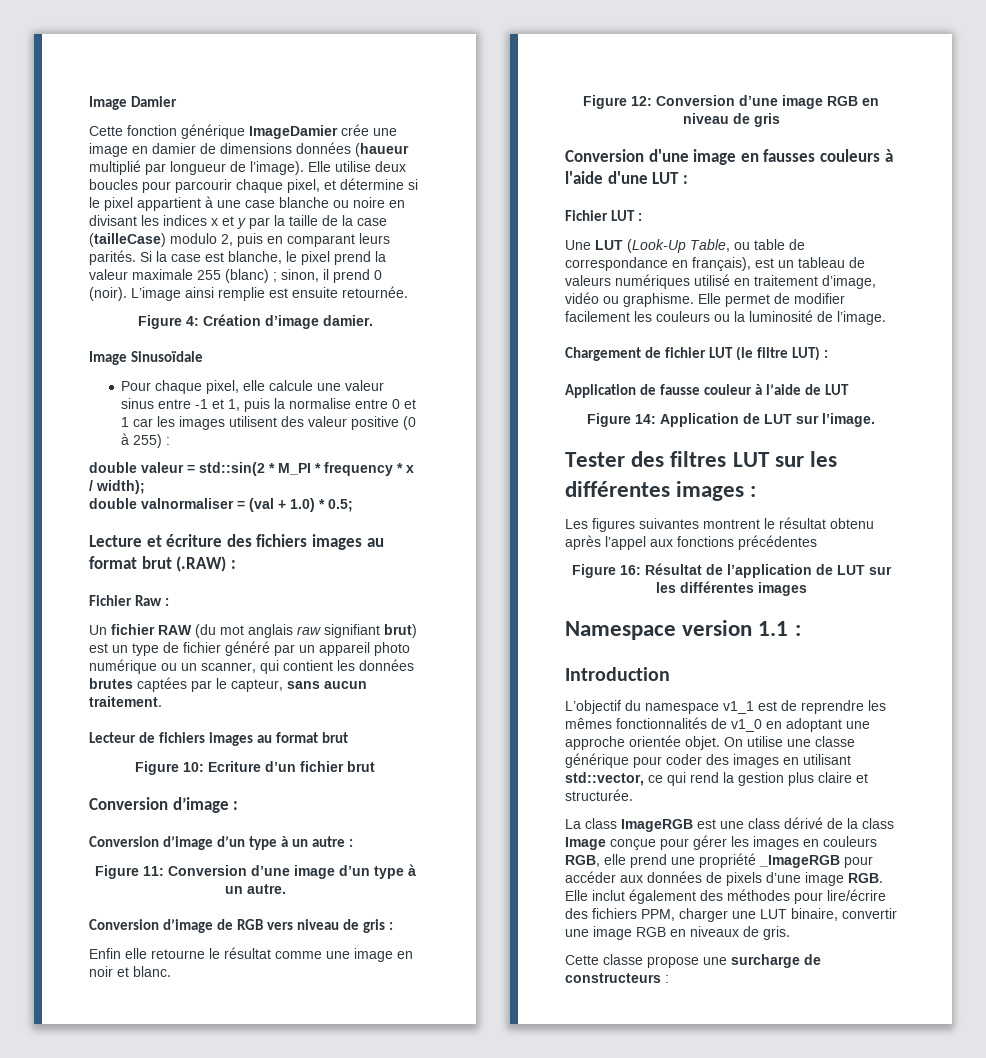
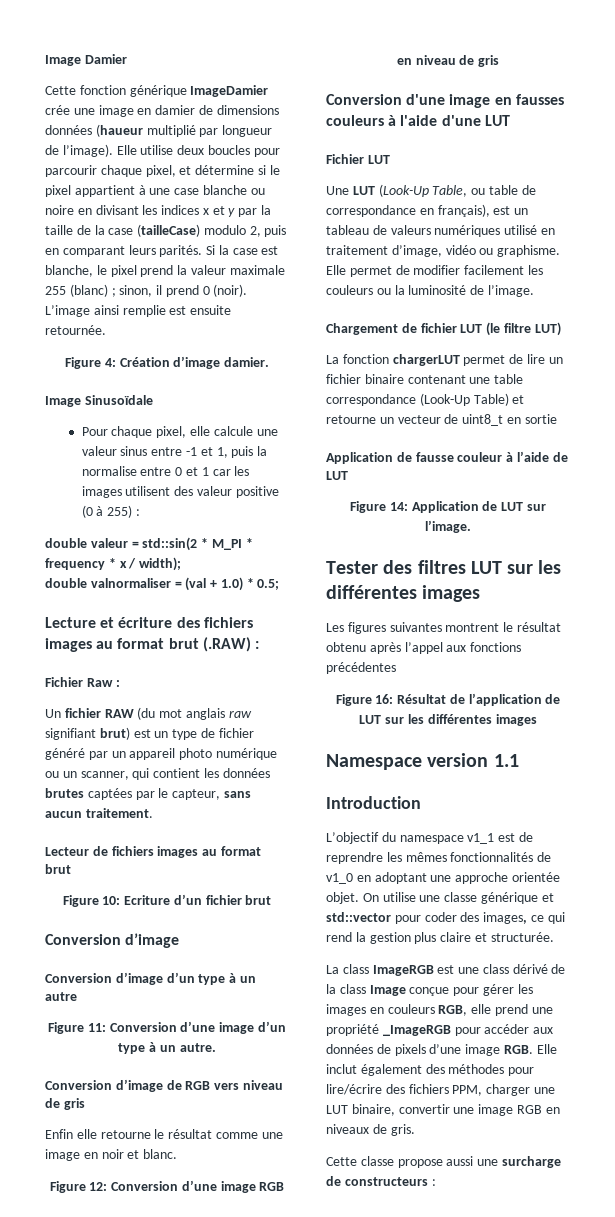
  Figure 10: Ecriture d’un fichier brut
- Conversion d’image :
+ Conversion d’image
- Conversion d’image d’un type à un autre :
+ Conversion d’image d’un type à un autre
- Conversion d’image de RGB vers niveau de gris :
+ Conversion d’image de RGB vers niveau de gris
- Conversion d'une image en fausses couleurs à l'aide d'une LUT :
+ Conversion d'une image en fausses couleurs à l'aide d'une LUT
- Fichier LUT :
+ Fichier LUT
- Chargement de fichier LUT (le filtre LUT) :
+ Chargement de fichier LUT (le filtre LUT)
+ La fonction chargerLUT permet de lire un fichier binaire contenant une table correspondance (Look-Up Table) et retourne un vecteur de uint8_t en sortie
- Tester des filtres LUT sur les différentes images :
+ Tester des filtres LUT sur les différentes images
- Namespace version 1.1 :
+ Namespace version 1.1
- On utilise une classe générique pour coder des images en utilisant std::vector, ce qui rend la gestion plus claire et structurée.
+ On utilise une classe générique et std::vector pour coder des images, ce qui rend la gestion plus claire et structurée.
- Cette classe propose une surcharge de constructeurs :
+ Cette classe propose aussi une surcharge de constructeurs :

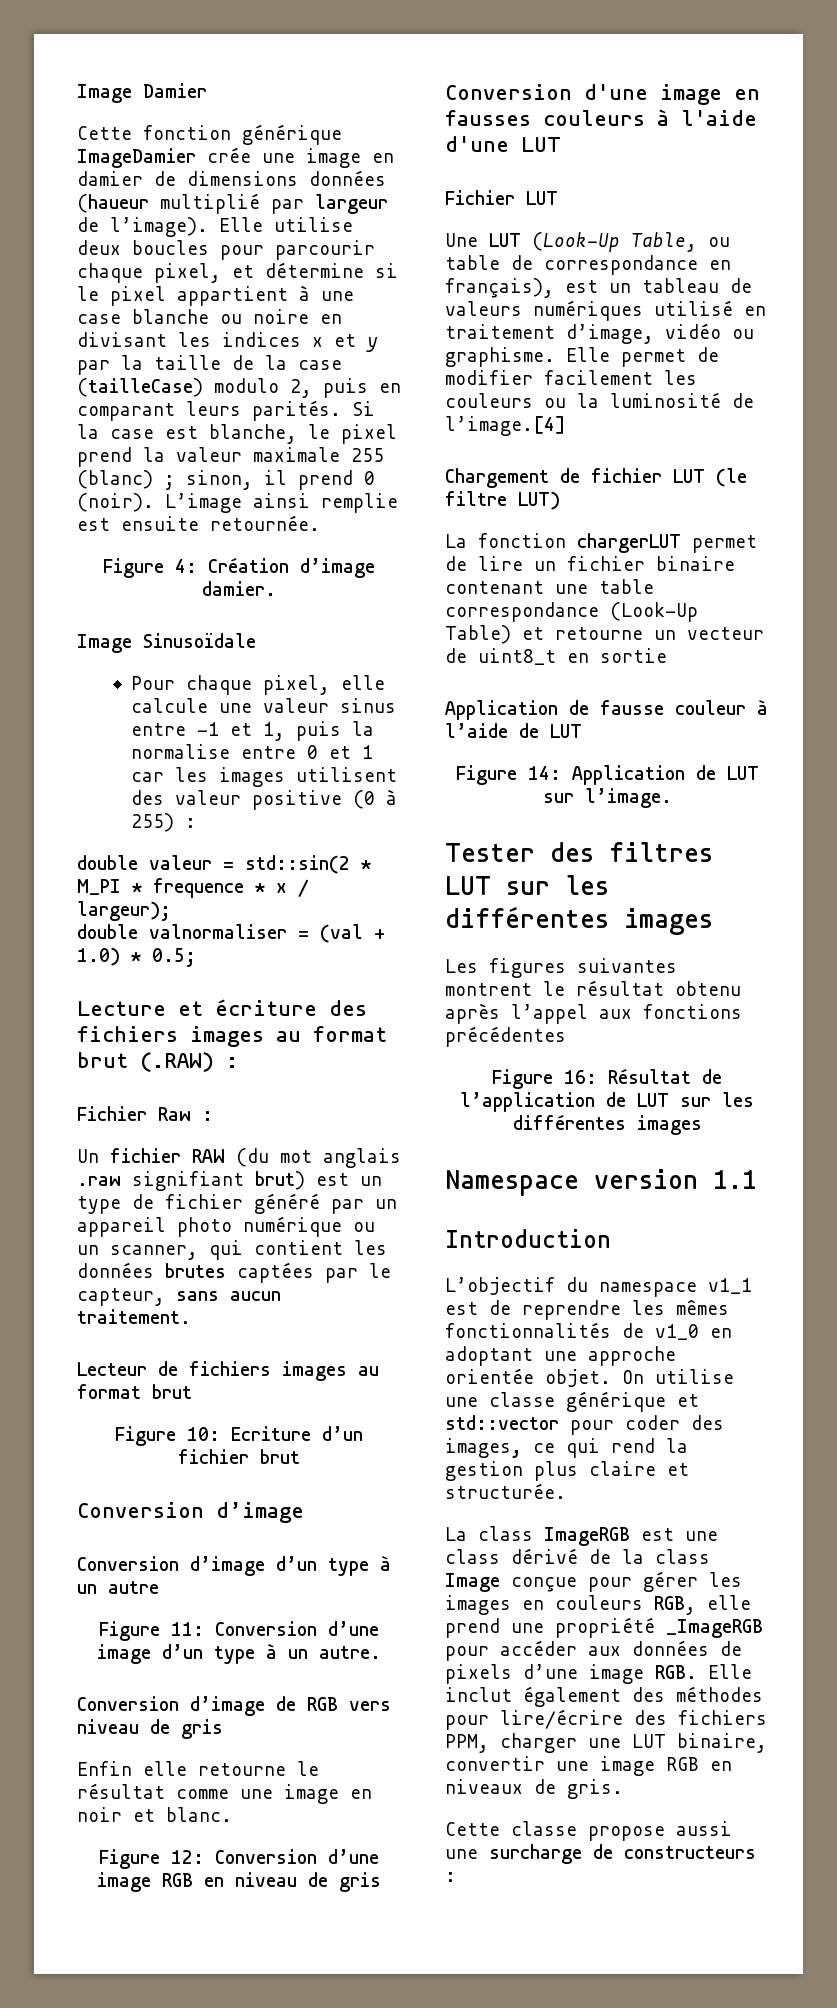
- Cette fonction générique ImageDamier crée une image en damier de dimensions données (haueur multiplié par longueur de l’image).
+ Cette fonction générique ImageDamier crée une image en damier de dimensions données (haueur multiplié par largeur de l’image).
- double valeur = std::sin(2 * M_PI * frequency * x / width);
+ double valeur = std::sin(2 * M_PI * frequence * x / largeur);
- Un fichier RAW (du mot anglais raw signifiant brut) est un type de fichier généré par un appareil photo numérique ou un scanner, qui contient les données brutes captées par le capteur, sans aucun traitement.
+ Un fichier RAW (du mot anglais .raw signifiant brut) est un type de fichier généré par un appareil photo numérique ou un scanner, qui contient les données brutes captées par le capteur, sans aucun traitement.
- Elle permet de modifier facilement les couleurs ou la luminosité de l’image.
+ Elle permet de modifier facilement les couleurs ou la luminosité de l’image.[4]

